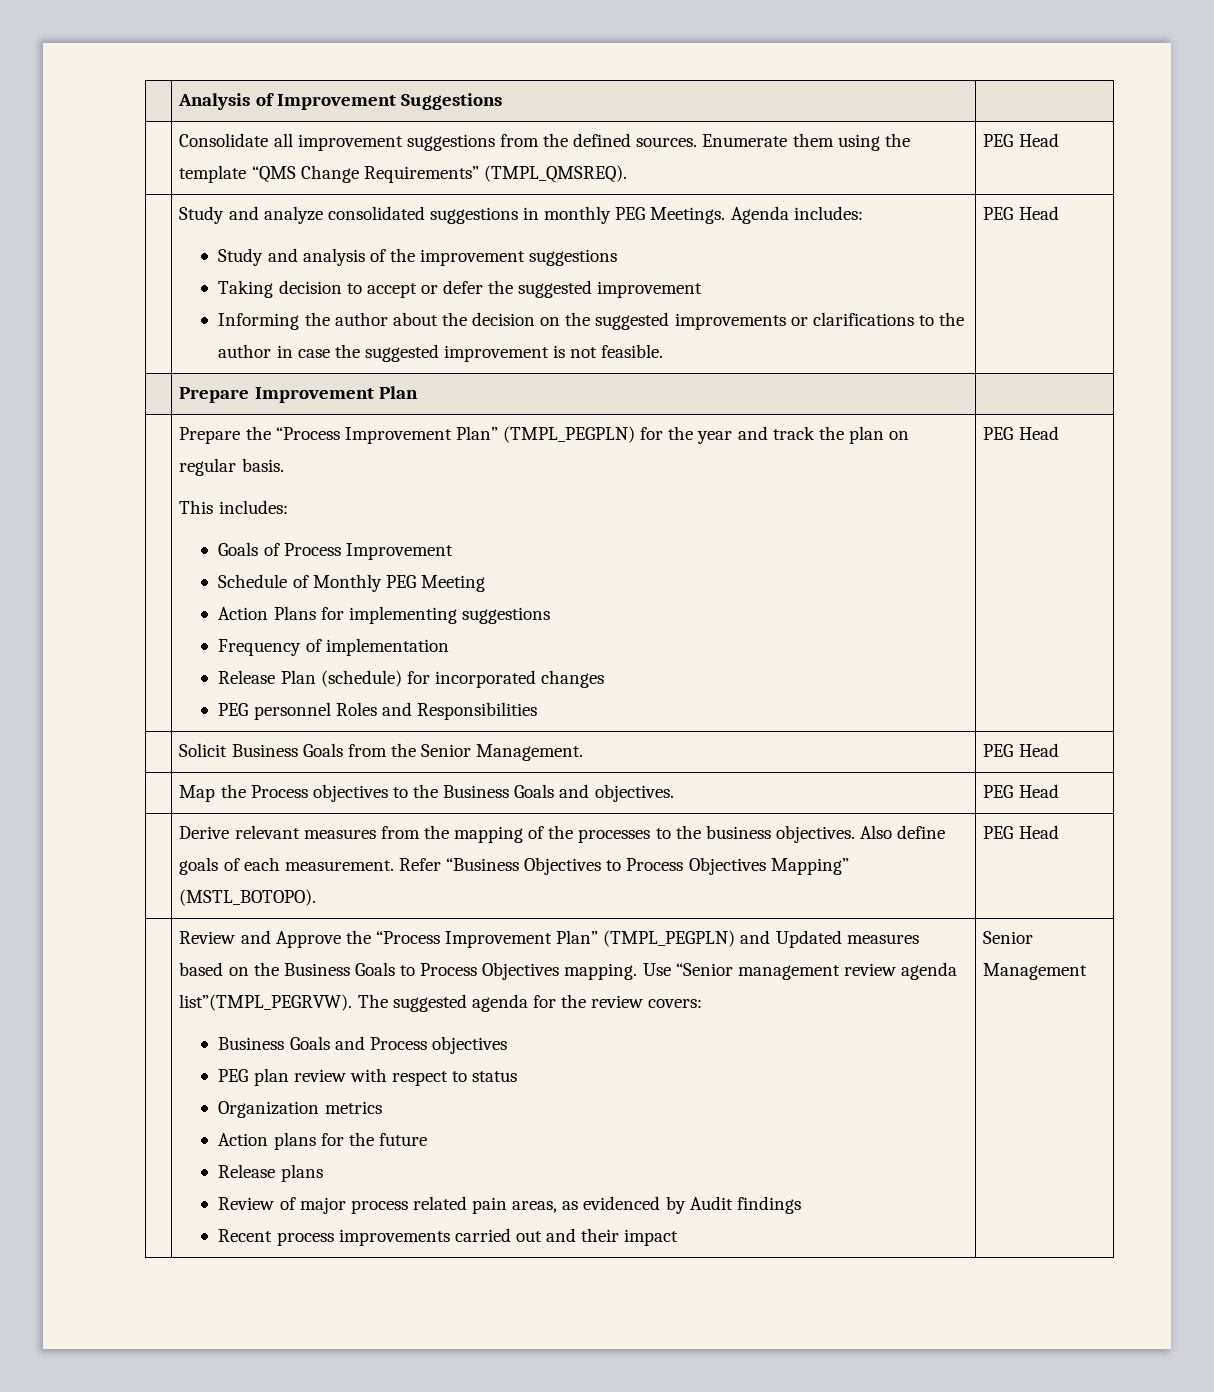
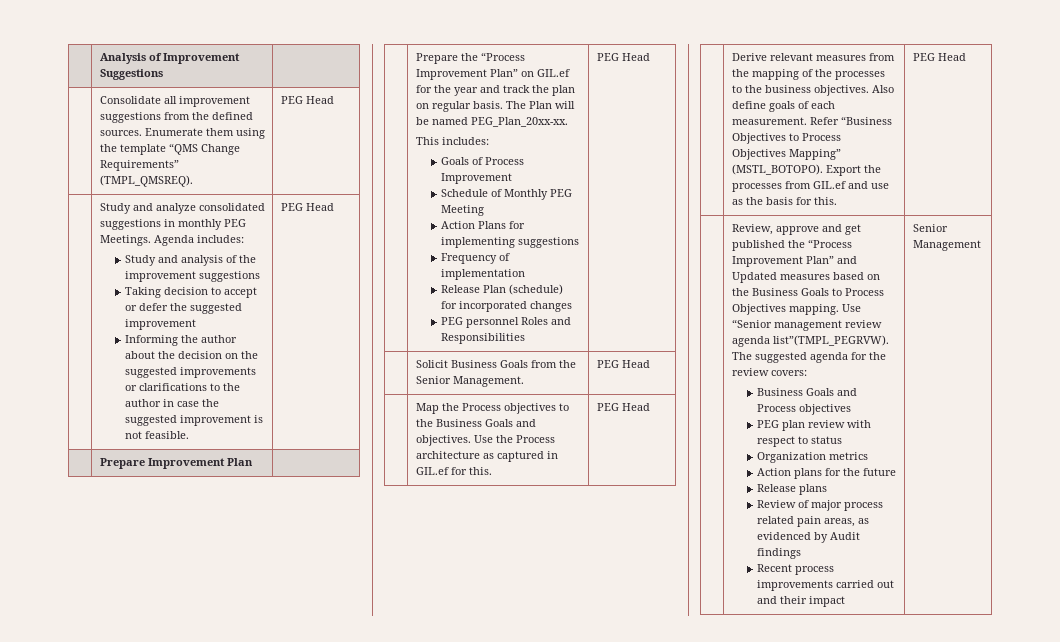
- Prepare the “Process Improvement Plan” (TMPL_PEGPLN) for the year and track the plan on regular basis.
+ Prepare the “Process Improvement Plan” on GIL.ef for the year and track the plan on regular basis. The Plan will be named PEG_Plan_20xx-xx.
- | Map the Process objectives to the Business Goals and objectives. | PEG Head
+ | Map the Process objectives to the Business Goals and objectives. Use the Process architecture as captured in GIL.ef for this. | PEG Head
- Refer “Business Objectives to Process Objectives Mapping” (MSTL_BOTOPO). | PEG Head
- | Review and Approve the “Process Improvement Plan” (TMPL_PEGPLN) and Updated measures based on the Business Goals to Process Objectives mapping.
+ Refer “Business Objectives to Process Objectives Mapping” (MSTL_BOTOPO). Export the processes from GIL.ef and use as the basis for this. | PEG Head
+ | Review, approve and get published the “Process Improvement Plan” and Updated measures based on the Business Goals to Process Objectives mapping.

